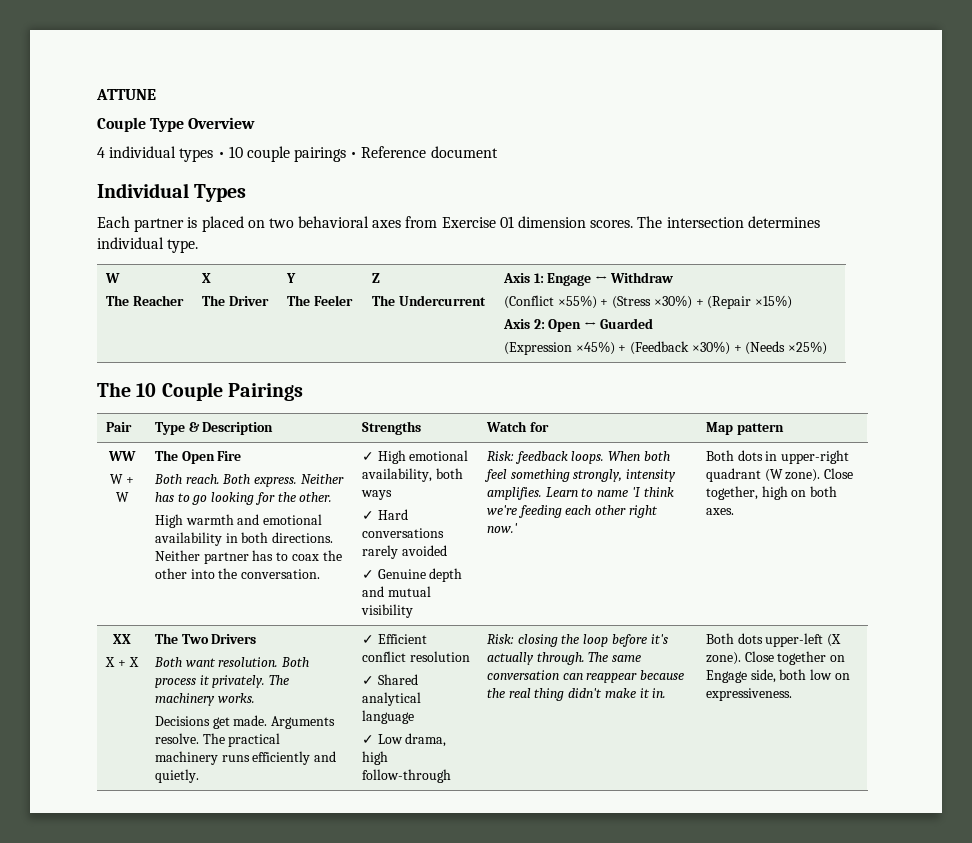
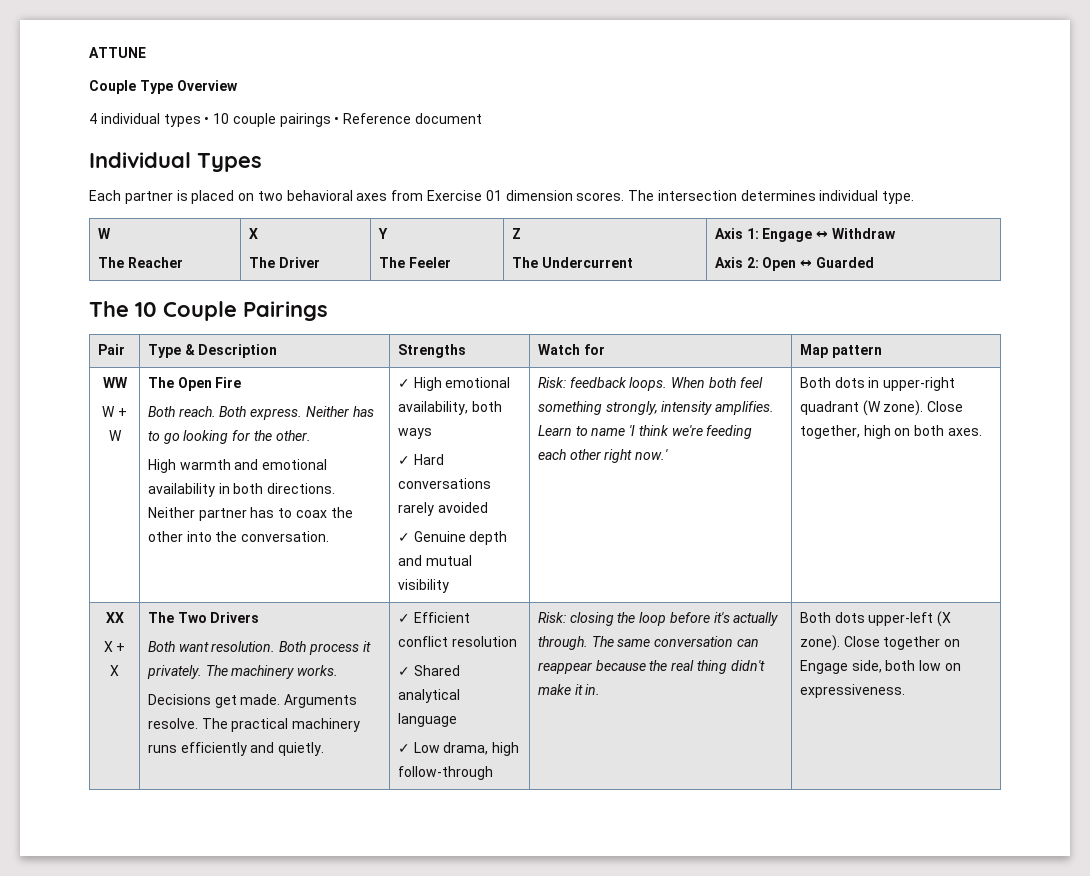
  The intersection determines individual type.
  W
  The Reacher | X
  The Driver | Y
  The Feeler | Z
  The Undercurrent | Axis 1: Engage ↔ Withdraw
- (Conflict ×55%) + (Stress ×30%) + (Repair ×15%)
  Axis 2: Open ↔ Guarded
- (Expression ×45%) + (Feedback ×30%) + (Needs ×25%)

